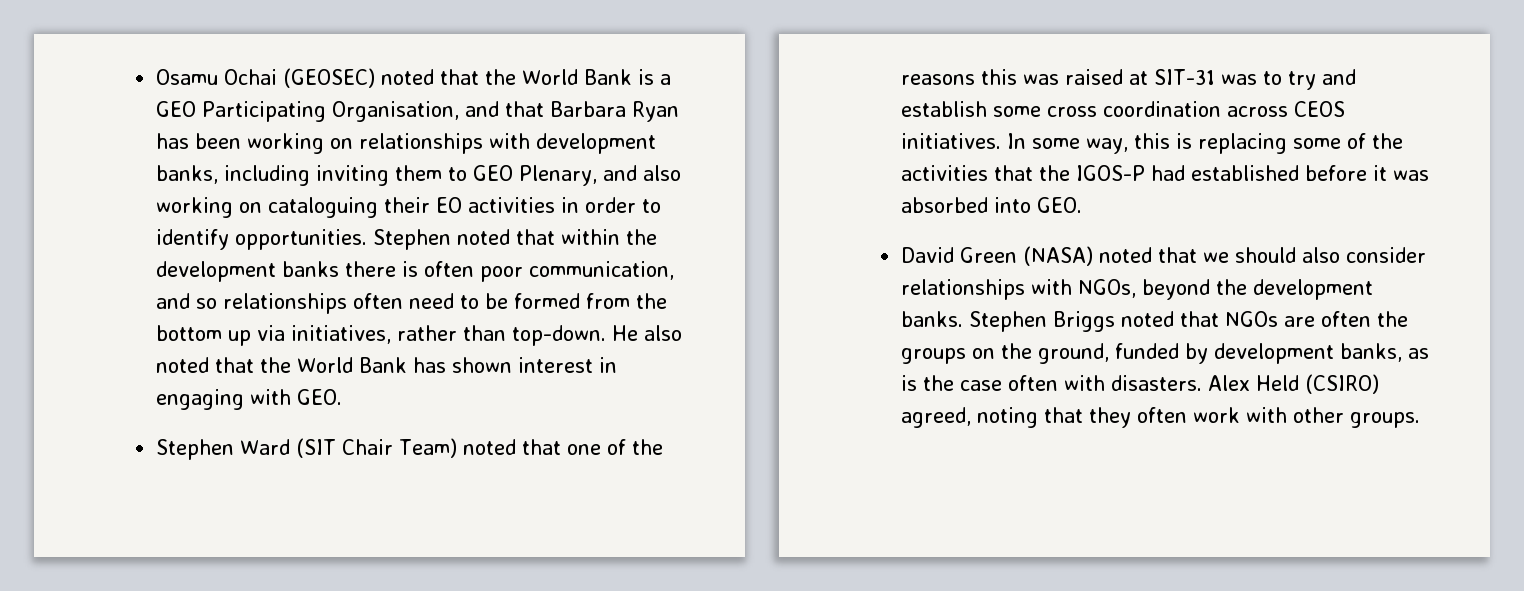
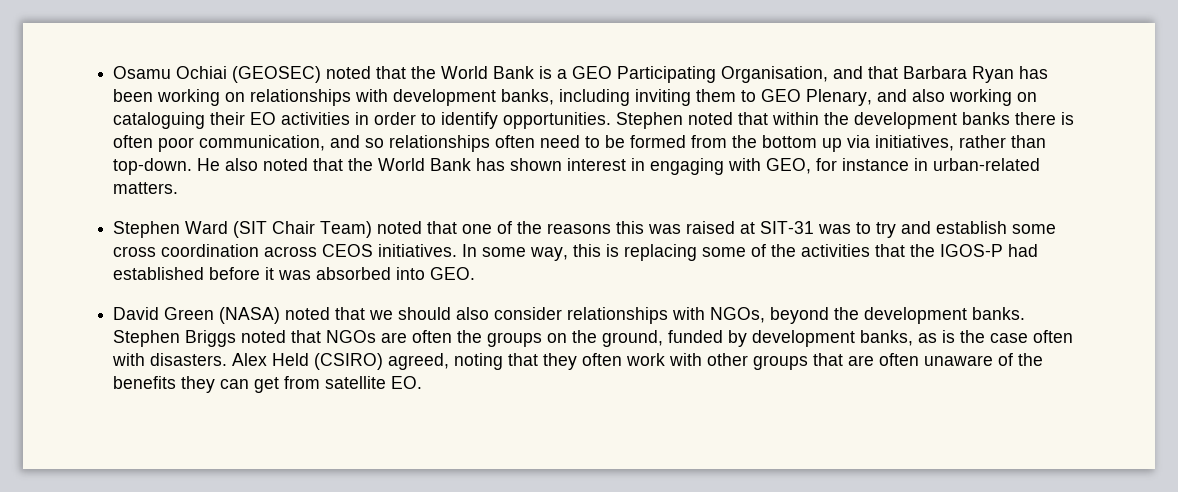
- Osamu Ochai (GEOSEC) noted that the World Bank is a GEO Participating Organisation, and that Barbara Ryan has been working on relationships with development banks, including inviting them to GEO Plenary, and also working on cataloguing their EO activities in order to identify opportunities.
+ Osamu Ochiai (GEOSEC) noted that the World Bank is a GEO Participating Organisation, and that Barbara Ryan has been working on relationships with development banks, including inviting them to GEO Plenary, and also working on cataloguing their EO activities in order to identify opportunities.
- He also noted that the World Bank has shown interest in engaging with GEO.
+ He also noted that the World Bank has shown interest in engaging with GEO, for instance in urban-related matters.
- Alex Held (CSIRO) agreed, noting that they often work with other groups.
+ Alex Held (CSIRO) agreed, noting that they often work with other groups that are often unaware of the benefits they can get from satellite EO.

